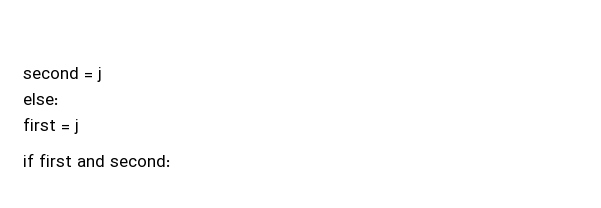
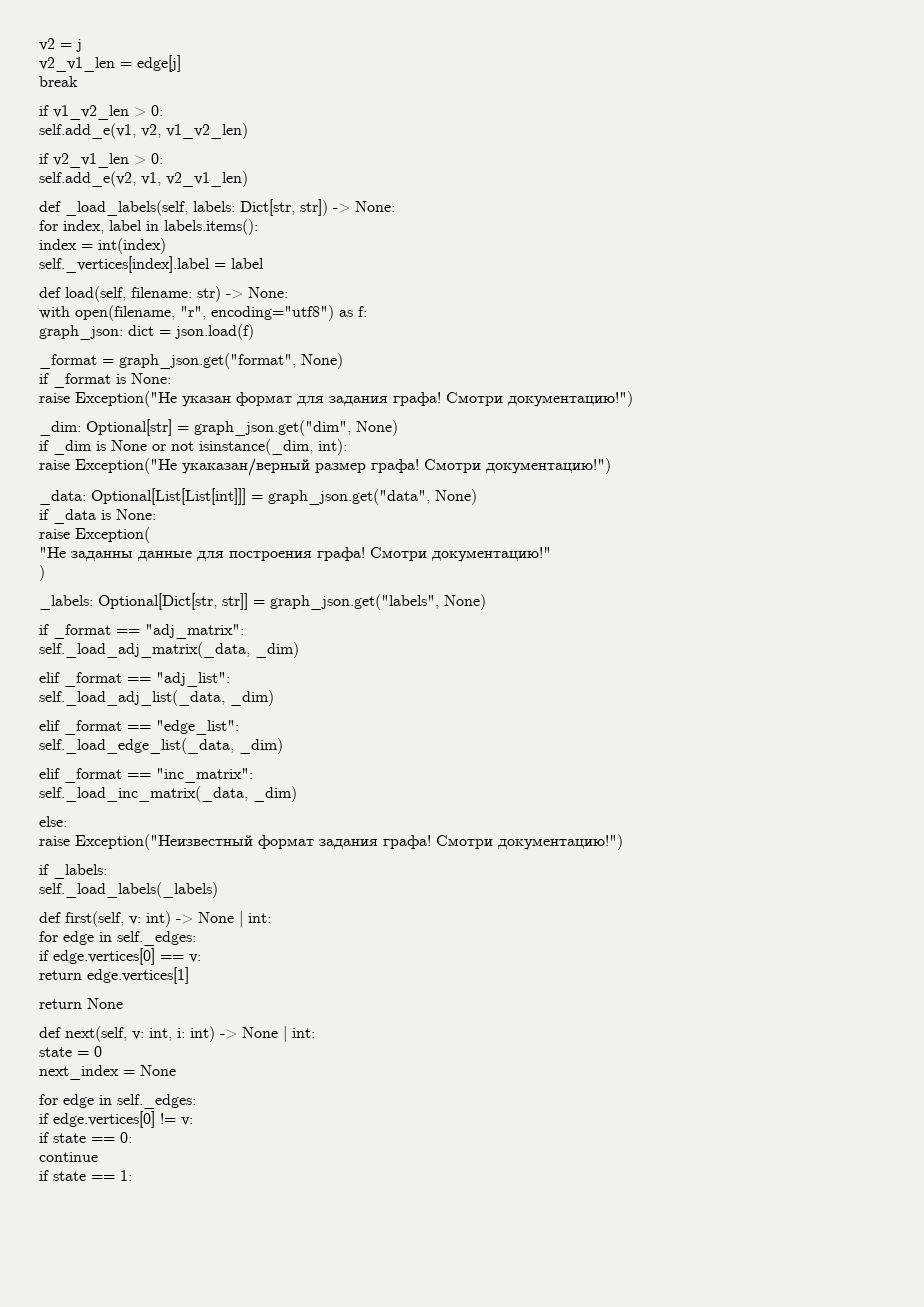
- second = j
+ v2 = j
+ v2_v1_len = edge[j]
+ break
+ if v1_v2_len > 0:
+ self.add_e(v1, v2, v1_v2_len)
+ if v2_v1_len > 0:
+ self.add_e(v2, v1, v2_v1_len)
+ def _load_labels(self, labels: Dict[str, str]) -> None:
+ for index, label in labels.items():
+ index = int(index)
+ self._vertices[index].label = label
+ def load(self, filename: str) -> None:
+ with open(filename, "r", encoding="utf8") as f:
+ graph_json: dict = json.load(f)
+ _format = graph_json.get("format", None)
+ if _format is None:
+ raise Exception("Не указан формат для задания графа! Смотри документацию!")
+ _dim: Optional[str] = graph_json.get("dim", None)
+ if _dim is None or not isinstance(_dim, int):
+ raise Exception("Не укаказан/верный размер графа! Смотри документацию!")
+ _data: Optional[List[List[int]]] = graph_json.get("data", None)
+ if _data is None:
+ raise Exception(
+ "Не заданны данные для построения графа! Смотри документацию!"
+ )
+ _labels: Optional[Dict[str, str]] = graph_json.get("labels", None)
+ if _format == "adj_matrix":
+ self._load_adj_matrix(_data, _dim)
+ elif _format == "adj_list":
+ self._load_adj_list(_data, _dim)
+ elif _format == "edge_list":
+ self._load_edge_list(_data, _dim)
+ elif _format == "inc_matrix":
+ self._load_inc_matrix(_data, _dim)
  else:
- first = j
- if first and second:
+ raise Exception("Неизвестный формат задания графа! Смотри документацию!")
+ if _labels:
+ self._load_labels(_labels)
+ def first(self, v: int) -> None | int:
+ for edge in self._edges:
+ if edge.vertices[0] == v:
+ return edge.vertices[1]
+ return None
+ def next(self, v: int, i: int) -> None | int:
+ state = 0
+ next_index = None
+ for edge in self._edges:
+ if edge.vertices[0] != v:
+ if state == 0:
+ continue
+ if state == 1:

